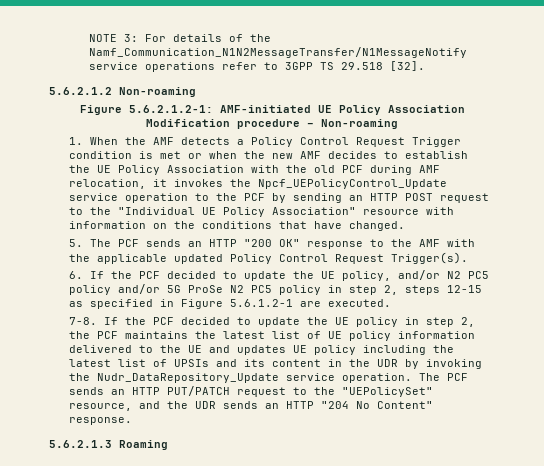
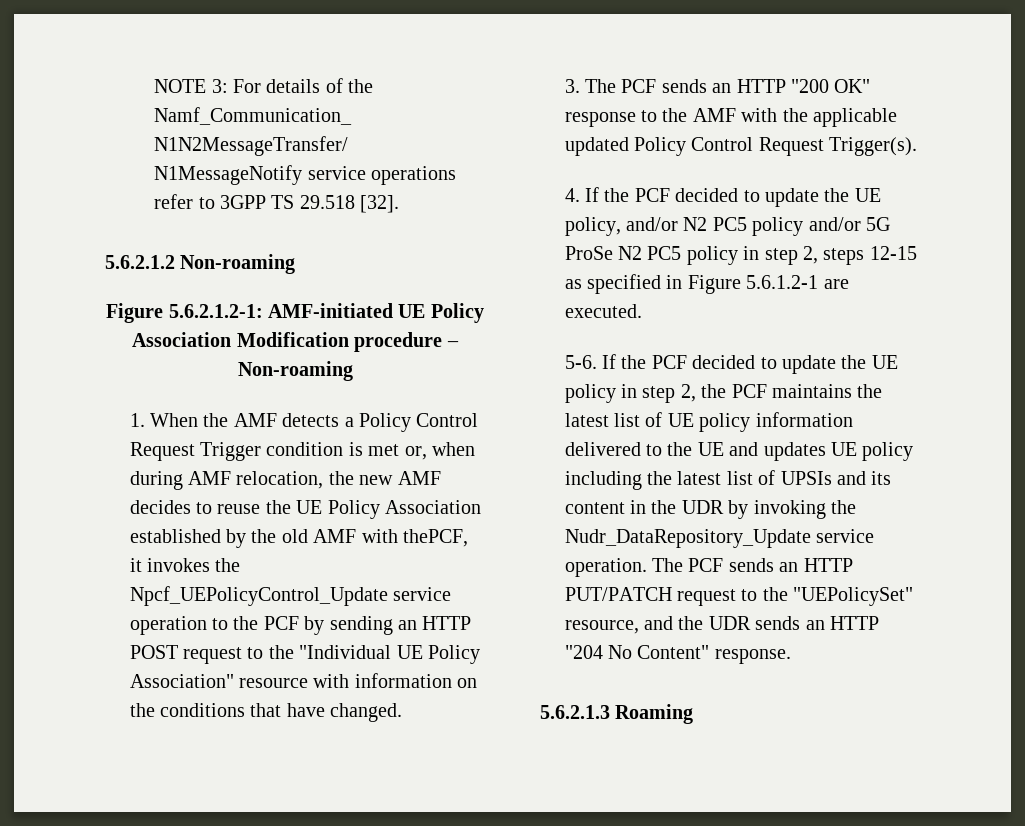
- 1. When the AMF detects a Policy Control Request Trigger condition is met or when the new AMF decides to establish the UE Policy Association with the old PCF during AMF relocation, it invokes the Npcf_UEPolicyControl_Update service operation to the PCF by sending an HTTP POST request to the "Individual UE Policy Association" resource with information on the conditions that have changed.
+ 1. When the AMF detects a Policy Control Request Trigger condition is met or, when during AMF relocation, the new AMF decides to reuse the UE Policy Association established by the old AMF with thePCF, it invokes the Npcf_UEPolicyControl_Update service operation to the PCF by sending an HTTP POST request to the "Individual UE Policy Association" resource with information on the conditions that have changed.
- 5. The PCF sends an HTTP "200 OK" response to the AMF with the applicable updated Policy Control Request Trigger(s).
+ 3. The PCF sends an HTTP "200 OK" response to the AMF with the applicable updated Policy Control Request Trigger(s).
- 6. If the PCF decided to update the UE policy, and/or N2 PC5 policy and/or 5G ProSe N2 PC5 policy in step 2, steps 12-15 as specified in Figure 5.6.1.2-1 are executed.
+ 4. If the PCF decided to update the UE policy, and/or N2 PC5 policy and/or 5G ProSe N2 PC5 policy in step 2, steps 12-15 as specified in Figure 5.6.1.2-1 are executed.
- 7-8.
+ 5-6.

